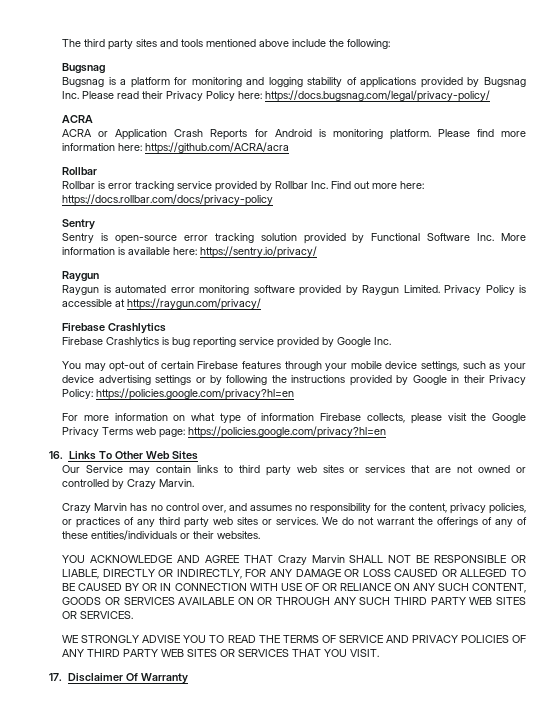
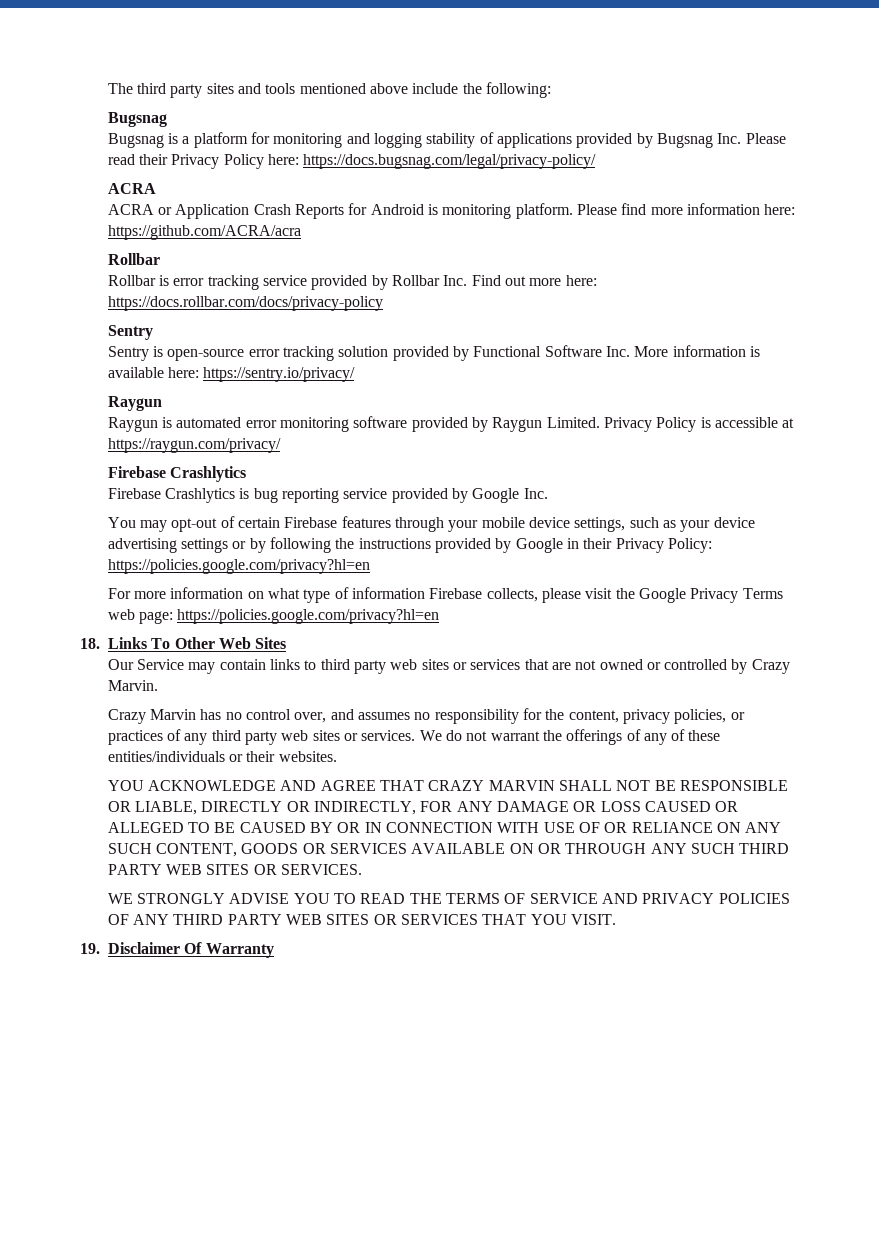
- 16. Links To Other Web Sites
+ 18. Links To Other Web Sites
- YOU ACKNOWLEDGE AND AGREE THAT Crazy Marvin SHALL NOT BE RESPONSIBLE OR LIABLE, DIRECTLY OR INDIRECTLY, FOR ANY DAMAGE OR LOSS CAUSED OR ALLEGED TO BE CAUSED BY OR IN CONNECTION WITH USE OF OR RELIANCE ON ANY SUCH CONTENT, GOODS OR SERVICES AVAILABLE ON OR THROUGH ANY SUCH THIRD PARTY WEB SITES OR SERVICES.
+ YOU ACKNOWLEDGE AND AGREE THAT CRAZY MARVIN SHALL NOT BE RESPONSIBLE OR LIABLE, DIRECTLY OR INDIRECTLY, FOR ANY DAMAGE OR LOSS CAUSED OR ALLEGED TO BE CAUSED BY OR IN CONNECTION WITH USE OF OR RELIANCE ON ANY SUCH CONTENT, GOODS OR SERVICES AVAILABLE ON OR THROUGH ANY SUCH THIRD PARTY WEB SITES OR SERVICES.
- 17. Disclaimer Of Warranty
+ 19. Disclaimer Of Warranty

